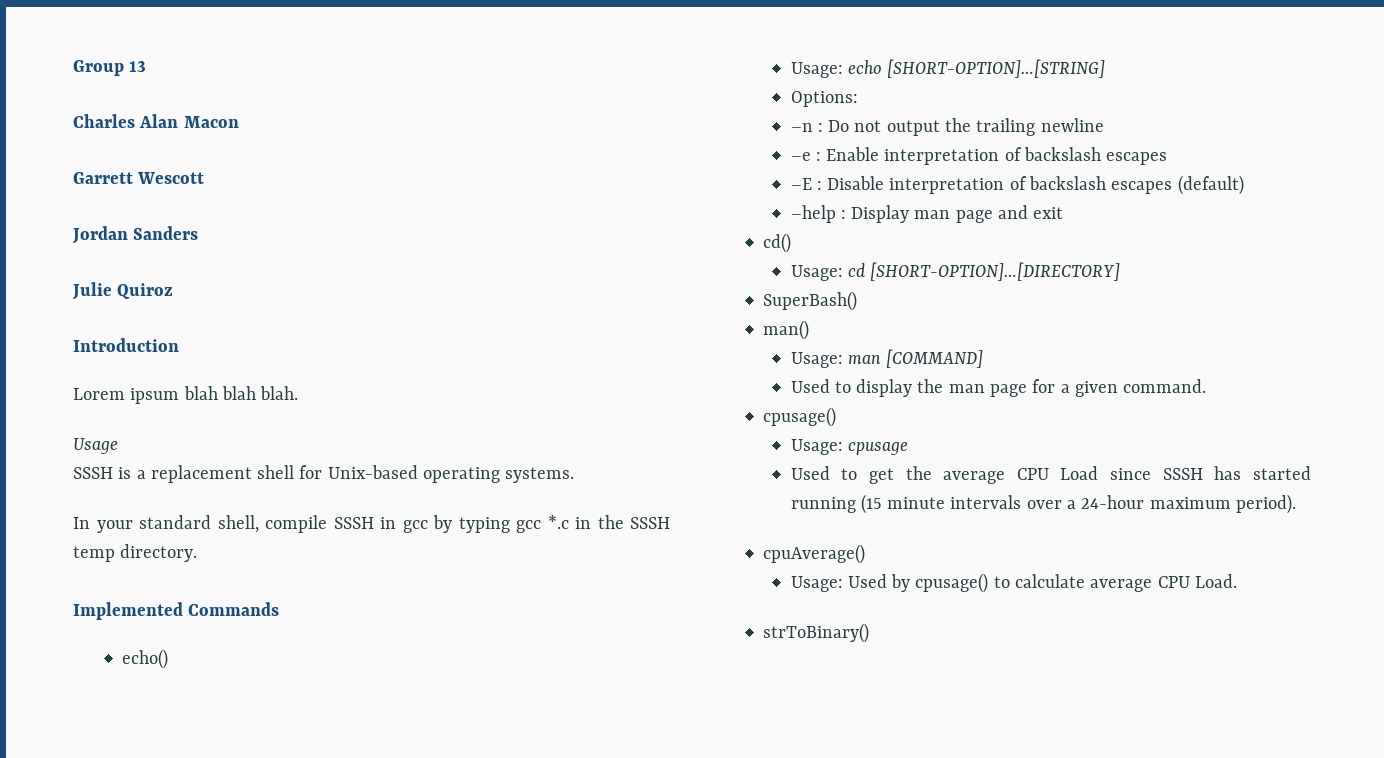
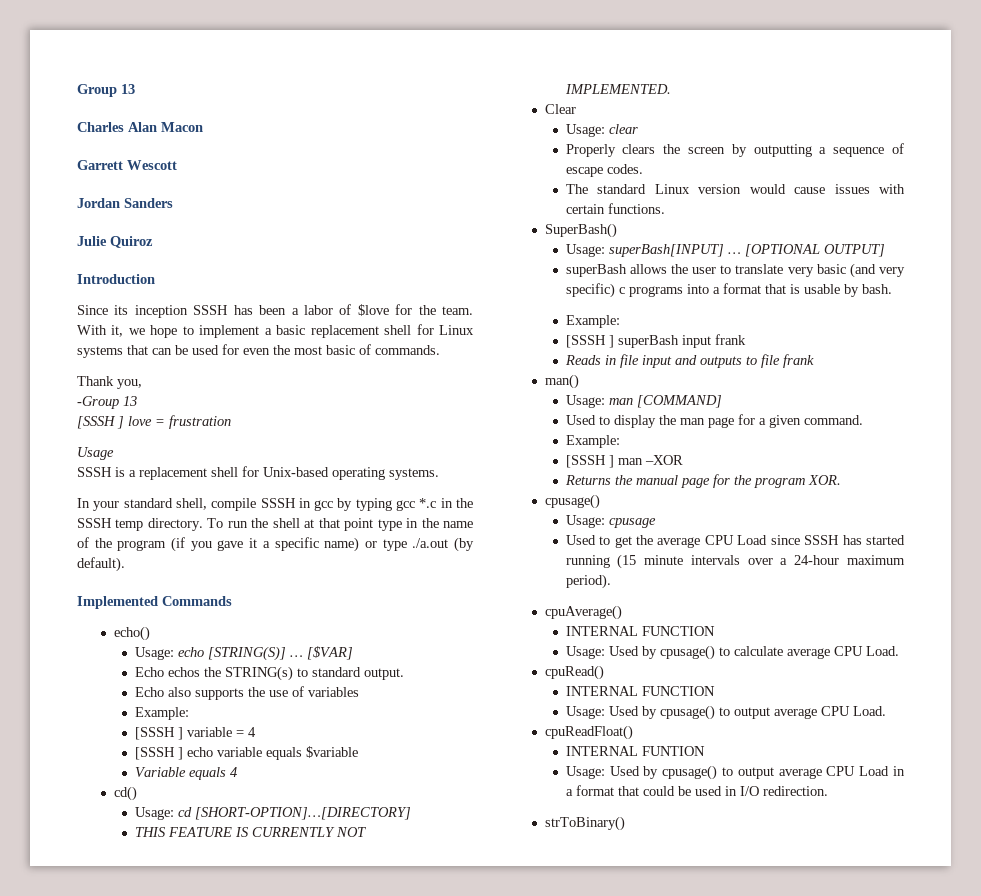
- Lorem ipsum blah blah blah.
+ Since its inception SSSH has been a labor of $love for the team. With it, we hope to implement a basic replacement shell for Linux systems that can be used for even the most basic of commands.
+ Thank you,
+ -Group 13
+ [SSSH ] love = frustration
+ To run the shell at that point type in the name of the program (if you gave it a specific name) or type ./a.out (by default).
- Usage: echo [SHORT-OPTION]…[STRING]
- Options:
- –n : Do not output the trailing newline
- –e : Enable interpretation of backslash escapes
- –E : Disable interpretation of backslash escapes (default)
- –help : Display man page and exit
+ Usage: echo [STRING(S)] … [$VAR]
+ Echo echos the STRING(s) to standard output.
+ Echo also supports the use of variables
+ Example:
+ [SSSH ] variable = 4
+ [SSSH ] echo variable equals $variable
+ Variable equals 4
  cd()
  Usage: cd [SHORT-OPTION]…[DIRECTORY]
+ THIS FEATURE IS CURRENTLY NOT IMPLEMENTED.
+ Clear
+ Usage: clear
+ Properly clears the screen by outputting a sequence of escape codes.
+ The standard Linux version would cause issues with certain functions.
  SuperBash()
+ Usage: superBash[INPUT] … [OPTIONAL OUTPUT]
+ superBash allows the user to translate very basic (and very specific) c programs into a format that is usable by bash.
+ Example:
+ [SSSH ] superBash input frank
+ Reads in file input and outputs to file frank
  Used to display the man page for a given command.
+ Example:
+ [SSSH ] man –XOR
+ Returns the manual page for the program XOR.
  cpuAverage()
+ INTERNAL FUNCTION
+ cpuRead()
+ INTERNAL FUNCTION
+ Usage: Used by cpusage() to output average CPU Load.
+ cpuReadFloat()
+ INTERNAL FUNTION
+ Usage: Used by cpusage() to output average CPU Load in a format that could be used in I/O redirection.

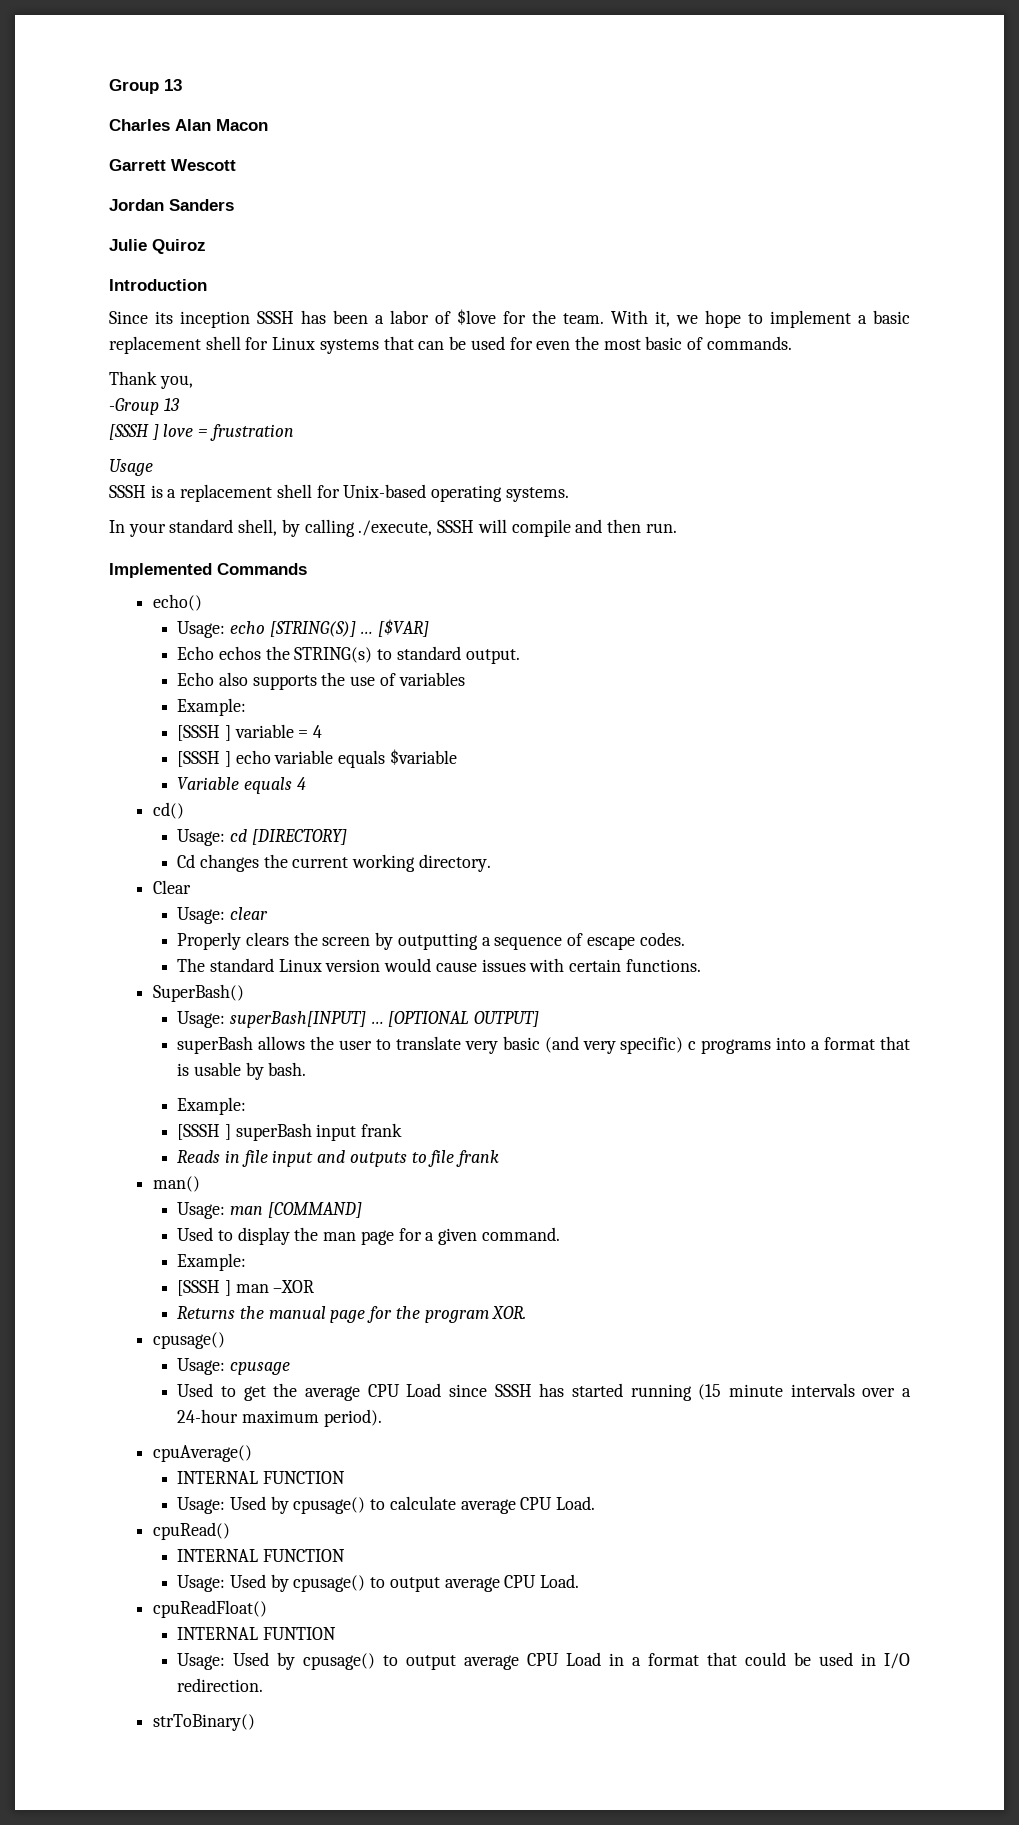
- In your standard shell, compile SSSH in gcc by typing gcc *.c in the SSSH temp directory. To run the shell at that point type in the name of the program (if you gave it a specific name) or type ./a.out (by default).
+ In your standard shell, by calling ./execute, SSSH will compile and then run.
- Usage: cd [SHORT-OPTION]…[DIRECTORY]
- THIS FEATURE IS CURRENTLY NOT IMPLEMENTED.
+ Usage: cd [DIRECTORY]
+ Cd changes the current working directory.

